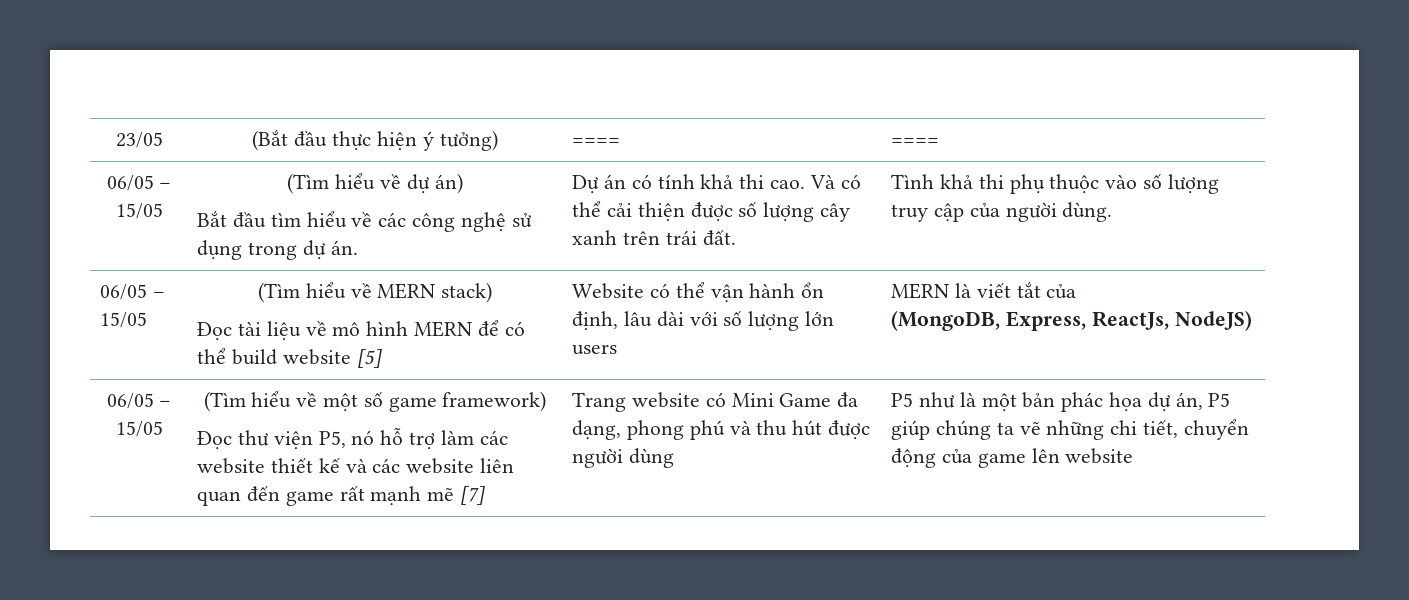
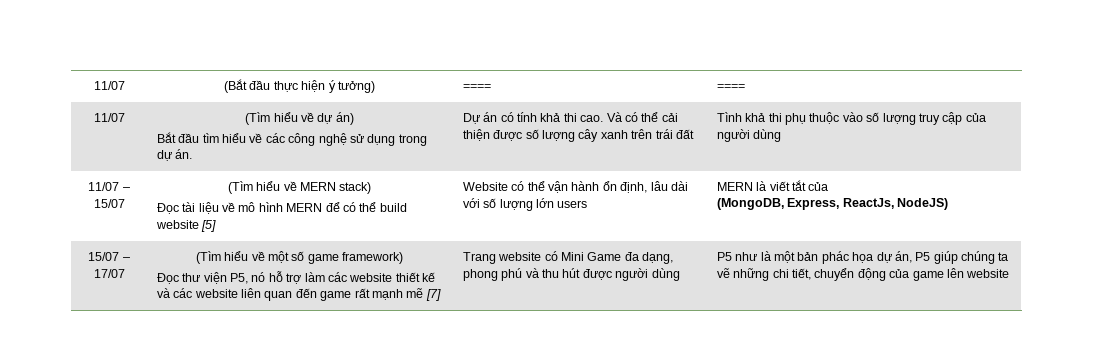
- 23/05 | (Bắt đầu thực hiện ý tưởng) | ==== | ====
- 06/05 – 15/05
+ 11/07 | (Bắt đầu thực hiện ý tưởng) | ==== | ====
+ 11/07
- Và có thể cải thiện được số lượng cây xanh trên trái đất.
+ Và có thể cải thiện được số lượng cây xanh trên trái đất
- Tình khả thi phụ thuộc vào số lượng truy cập của người dùng.
- 06/05 – 15/05
+ Tình khả thi phụ thuộc vào số lượng truy cập của người dùng
+ 11/07 – 15/07
  (MongoDB, Express, ReactJs, NodeJS)
- 06/05 – 15/05
+ 15/07 – 17/07

